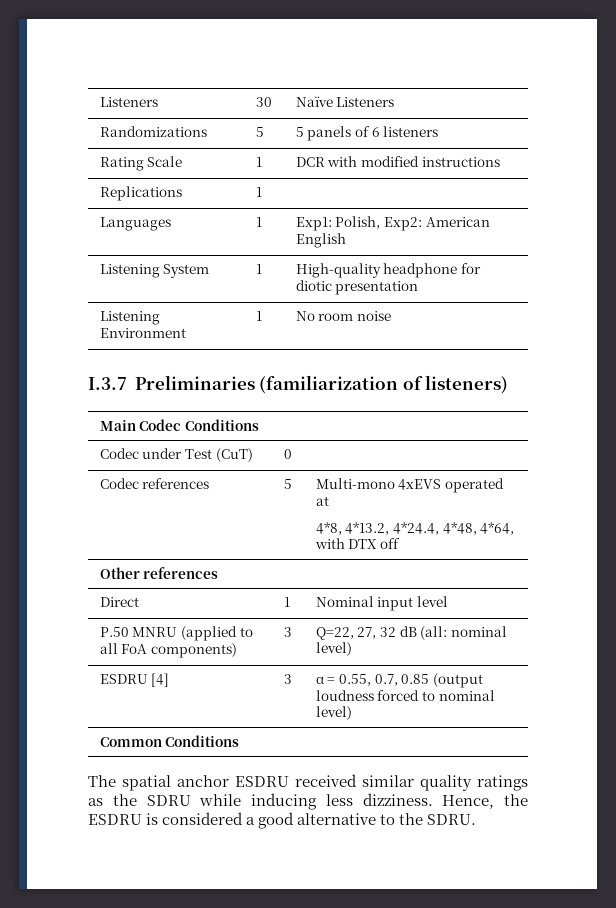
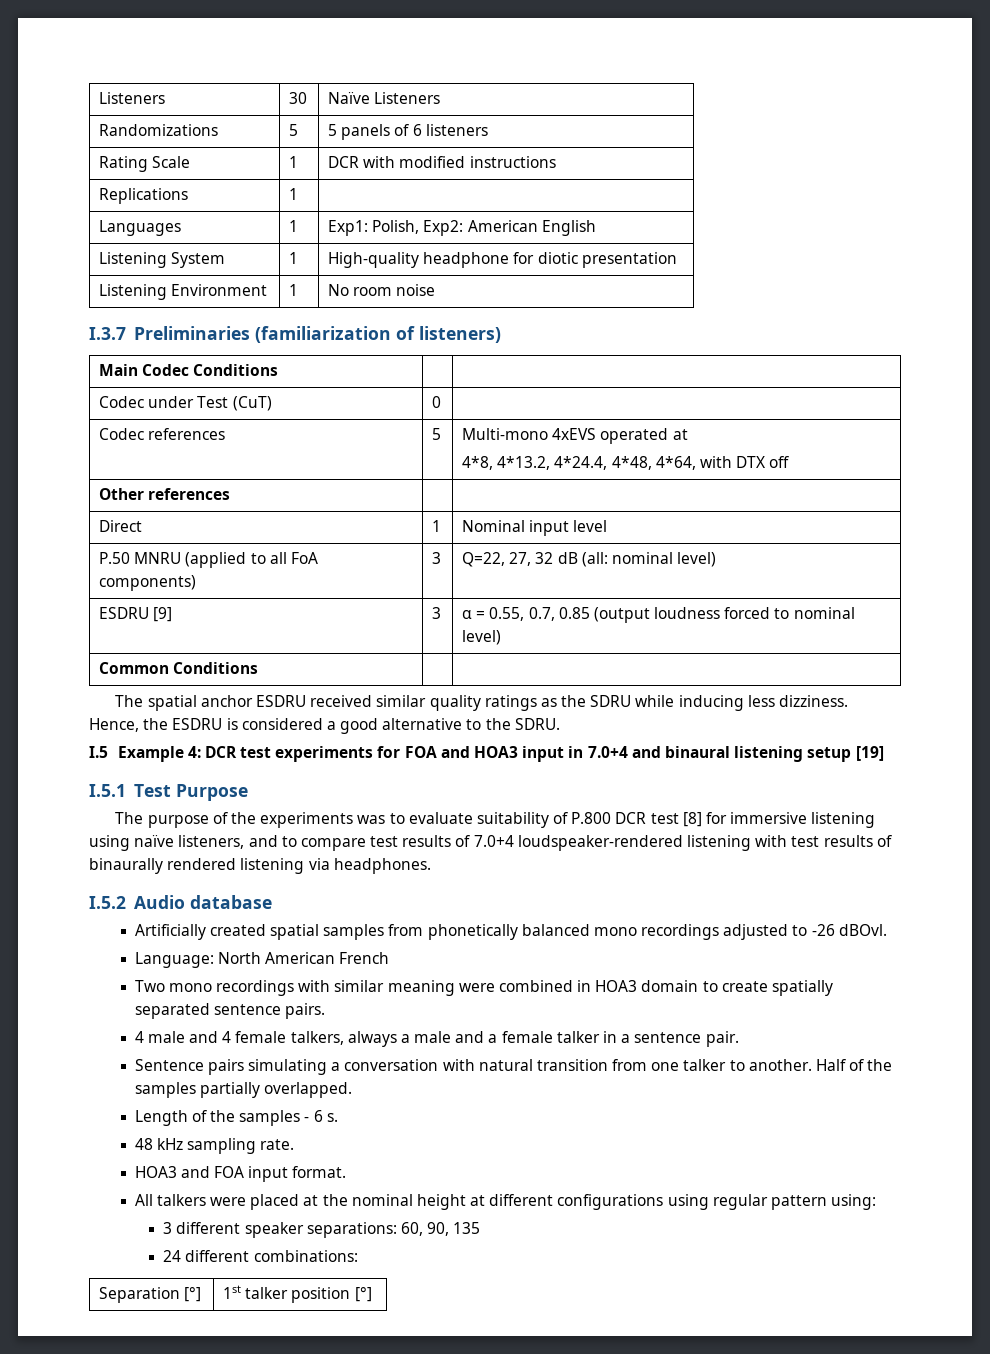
- ESDRU [4] | 3 | α = 0.55, 0.7, 0.85 (output loudness forced to nominal level)
+ ESDRU [9] | 3 | α = 0.55, 0.7, 0.85 (output loudness forced to nominal level)
+ I.5 Example 4: DCR test experiments for FOA and HOA3 input in 7.0+4 and binaural listening setup [19]
+ I.5.1 Test Purpose
+ The purpose of the experiments was to evaluate suitability of P.800 DCR test [8] for immersive listening using naïve listeners, and to compare test results of 7.0+4 loudspeaker-rendered listening with test results of binaurally rendered listening via headphones.
+ I.5.2 Audio database
+ Artificially created spatial samples from phonetically balanced mono recordings adjusted to -26 dBOvl.
+ Language: North American French
+ Two mono recordings with similar meaning were combined in HOA3 domain to create spatially separated sentence pairs.
+ 4 male and 4 female talkers, always a male and a female talker in a sentence pair.
+ Sentence pairs simulating a conversation with natural transition from one talker to another. Half of the samples partially overlapped.
+ Length of the samples - 6 s.
+ 48 kHz sampling rate.
+ HOA3 and FOA input format.
+ All talkers were placed at the nominal height at different configurations using regular pattern using:
+ 3 different speaker separations: 60, 90, 135
+ 24 different combinations:
+ Separation [°] | 1st talker position [°]

